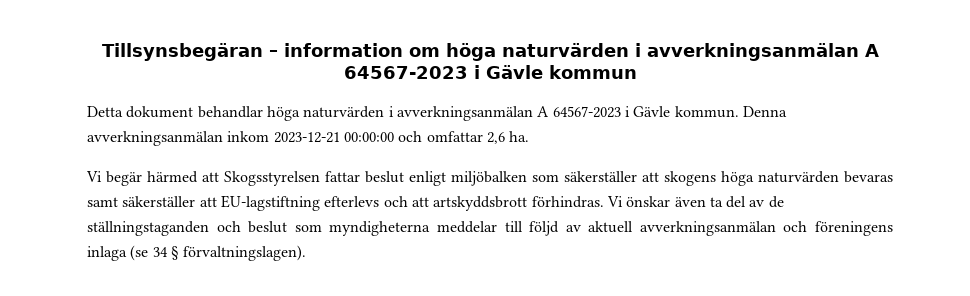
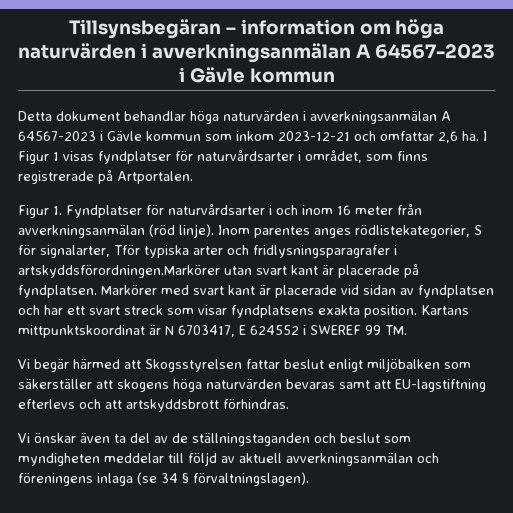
- Detta dokument behandlar höga naturvärden i avverkningsanmälan A 64567-2023 i Gävle kommun. Denna avverkningsanmälan inkom 2023-12-21 00:00:00 och omfattar 2,6 ha.
+ Detta dokument behandlar höga naturvärden i avverkningsanmälan A 64567-2023 i Gävle kommun som inkom 2023-12-21 och omfattar 2,6 ha. I Figur 1 visas fyndplatser för naturvårdsarter i området, som finns registrerade på Artportalen.
+ Figur 1. Fyndplatser för naturvårdsarter i och inom 16 meter från avverkningsanmälan (röd linje). Inom parentes anges rödlistekategorier, S för signalarter, Tför typiska arter och fridlysningsparagrafer i artskyddsförordningen.Markörer utan svart kant är placerade på fyndplatsen. Markörer med svart kant är placerade vid sidan av fyndplatsen och har ett svart streck som visar fyndplatsens exakta position. Kartans mittpunktskoordinat är N 6703417, E 624552 i SWEREF 99 TM.
- Vi begär härmed att Skogsstyrelsen fattar beslut enligt miljöbalken som säkerställer att skogens höga naturvärden bevaras samt säkerställer att EU-lagstiftning efterlevs och att artskyddsbrott förhindras. Vi önskar även ta del av de ställningstaganden och beslut som myndigheterna meddelar till följd av aktuell avverkningsanmälan och föreningens inlaga (se 34 § förvaltningslagen).
+ Vi begär härmed att Skogsstyrelsen fattar beslut enligt miljöbalken som säkerställer att skogens höga naturvärden bevaras samt att EU-lagstiftning efterlevs och att artskyddsbrott förhindras.
+ Vi önskar även ta del av de ställningstaganden och beslut som myndigheten meddelar till följd av aktuell avverkningsanmälan och föreningens inlaga (se 34 § förvaltningslagen).

